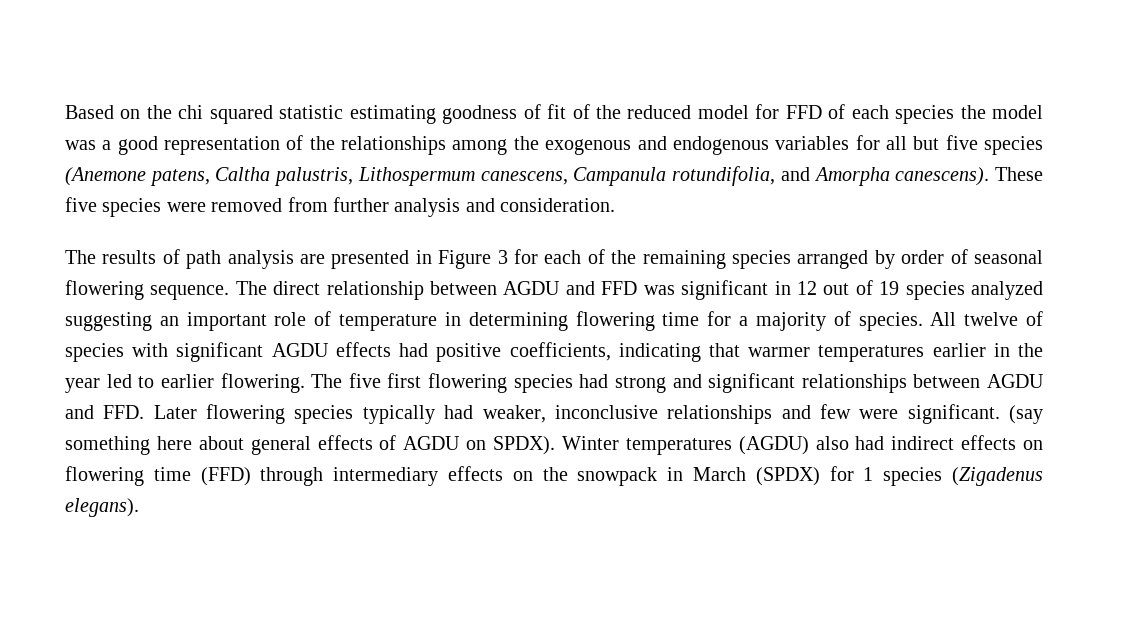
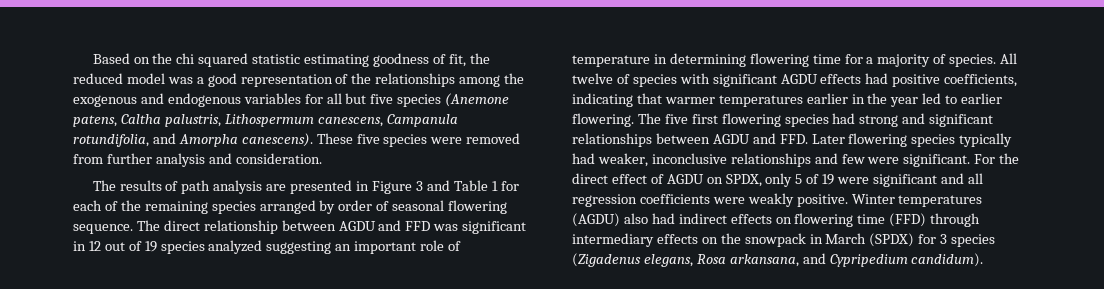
- Based on the chi squared statistic estimating goodness of fit of the reduced model for FFD of each species the model was a good representation of the relationships among the exogenous and endogenous variables for all but five species (Anemone patens, Caltha palustris, Lithospermum canescens, Campanula rotundifolia, and Amorpha canescens).
+ Based on the chi squared statistic estimating goodness of fit, the reduced model was a good representation of the relationships among the exogenous and endogenous variables for all but five species (Anemone patens, Caltha palustris, Lithospermum canescens, Campanula rotundifolia, and Amorpha canescens).
- The results of path analysis are presented in Figure 3 for each of the remaining species arranged by order of seasonal flowering sequence.
+ The results of path analysis are presented in Figure 3 and Table 1 for each of the remaining species arranged by order of seasonal flowering sequence.
- (say something here about general effects of AGDU on SPDX).
+ For the direct effect of AGDU on SPDX, only 5 of 19 were significant and all regression coefficients were weakly positive.
- Winter temperatures (AGDU) also had indirect effects on flowering time (FFD) through intermediary effects on the snowpack in March (SPDX) for 1 species (Zigadenus elegans).
+ Winter temperatures (AGDU) also had indirect effects on flowering time (FFD) through intermediary effects on the snowpack in March (SPDX) for 3 species (Zigadenus elegans, Rosa arkansana, and Cypripedium candidum).

